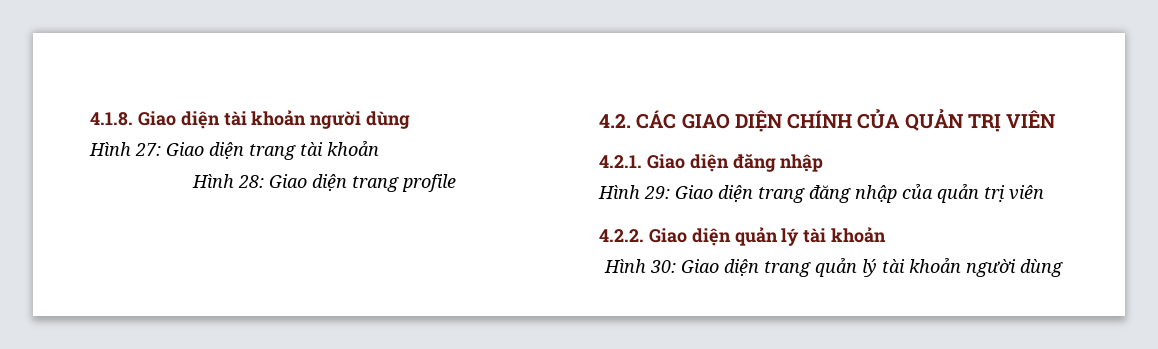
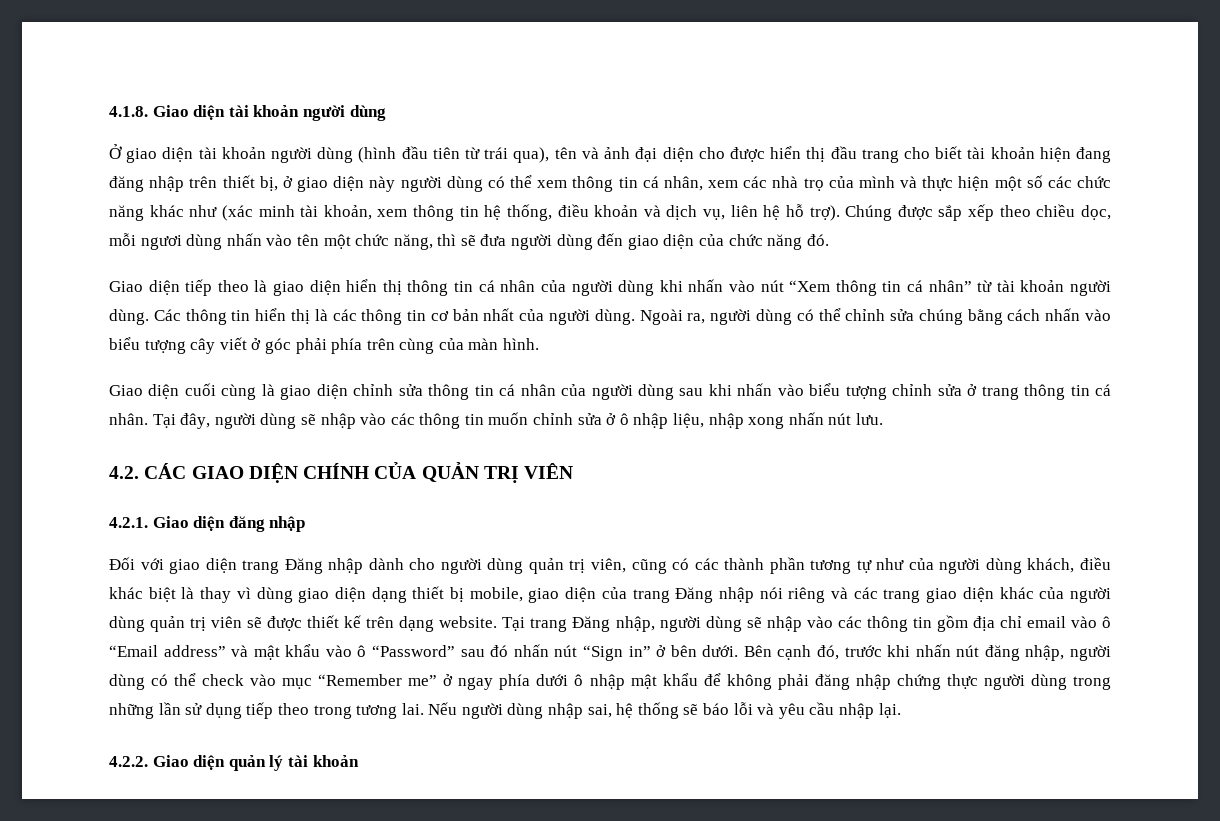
- Hình 27: Giao diện trang tài khoản
- Hình 28: Giao diện trang profile
+ Ở giao diện tài khoản người dùng (hình đầu tiên từ trái qua), tên và ảnh đại diện cho được hiển thị đầu trang cho biết tài khoản hiện đang đăng nhập trên thiết bị, ở giao diện này người dùng có thể xem thông tin cá nhân, xem các nhà trọ của mình và thực hiện một số các chức năng khác như (xác minh tài khoản, xem thông tin hệ thống, điều khoản và dịch vụ, liên hệ hỗ trợ). Chúng được sắp xếp theo chiều dọc, mỗi ngươi dùng nhấn vào tên một chức năng, thì sẽ đưa người dùng đến giao diện của chức năng đó.
+ Giao diện tiếp theo là giao diện hiển thị thông tin cá nhân của người dùng khi nhấn vào nút “Xem thông tin cá nhân” từ tài khoản người dùng. Các thông tin hiển thị là các thông tin cơ bản nhất của người dùng. Ngoài ra, người dùng có thể chỉnh sửa chúng bằng cách nhấn vào biểu tượng cây viết ở góc phải phía trên cùng của màn hình.
+ Giao diện cuối cùng là giao diện chỉnh sửa thông tin cá nhân của người dùng sau khi nhấn vào biểu tượng chỉnh sửa ở trang thông tin cá nhân. Tại đây, người dùng sẽ nhập vào các thông tin muốn chỉnh sửa ở ô nhập liệu, nhập xong nhấn nút lưu.
- Hình 29: Giao diện trang đăng nhập của quản trị viên
+ Đối với giao diện trang Đăng nhập dành cho người dùng quản trị viên, cũng có các thành phần tương tự như của người dùng khách, điều khác biệt là thay vì dùng giao diện dạng thiết bị mobile, giao diện của trang Đăng nhập nói riêng và các trang giao diện khác của người dùng quản trị viên sẽ được thiết kế trên dạng website. Tại trang Đăng nhập, người dùng sẽ nhập vào các thông tin gồm địa chỉ email vào ô “Email address” và mật khẩu vào ô “Password” sau đó nhấn nút “Sign in” ở bên dưới. Bên cạnh đó, trước khi nhấn nút đăng nhập, người dùng có thể check vào mục “Remember me” ở ngay phía dưới ô nhập mật khẩu để không phải đăng nhập chứng thực người dùng trong những lần sử dụng tiếp theo trong tương lai. Nếu người dùng nhập sai, hệ thống sẽ báo lỗi và yêu cầu nhập lại.
- Hình 30: Giao diện trang quản lý tài khoản người dùng

